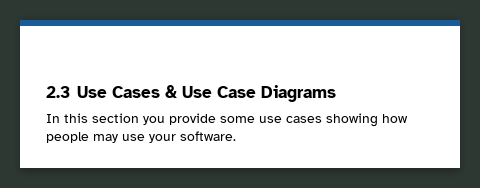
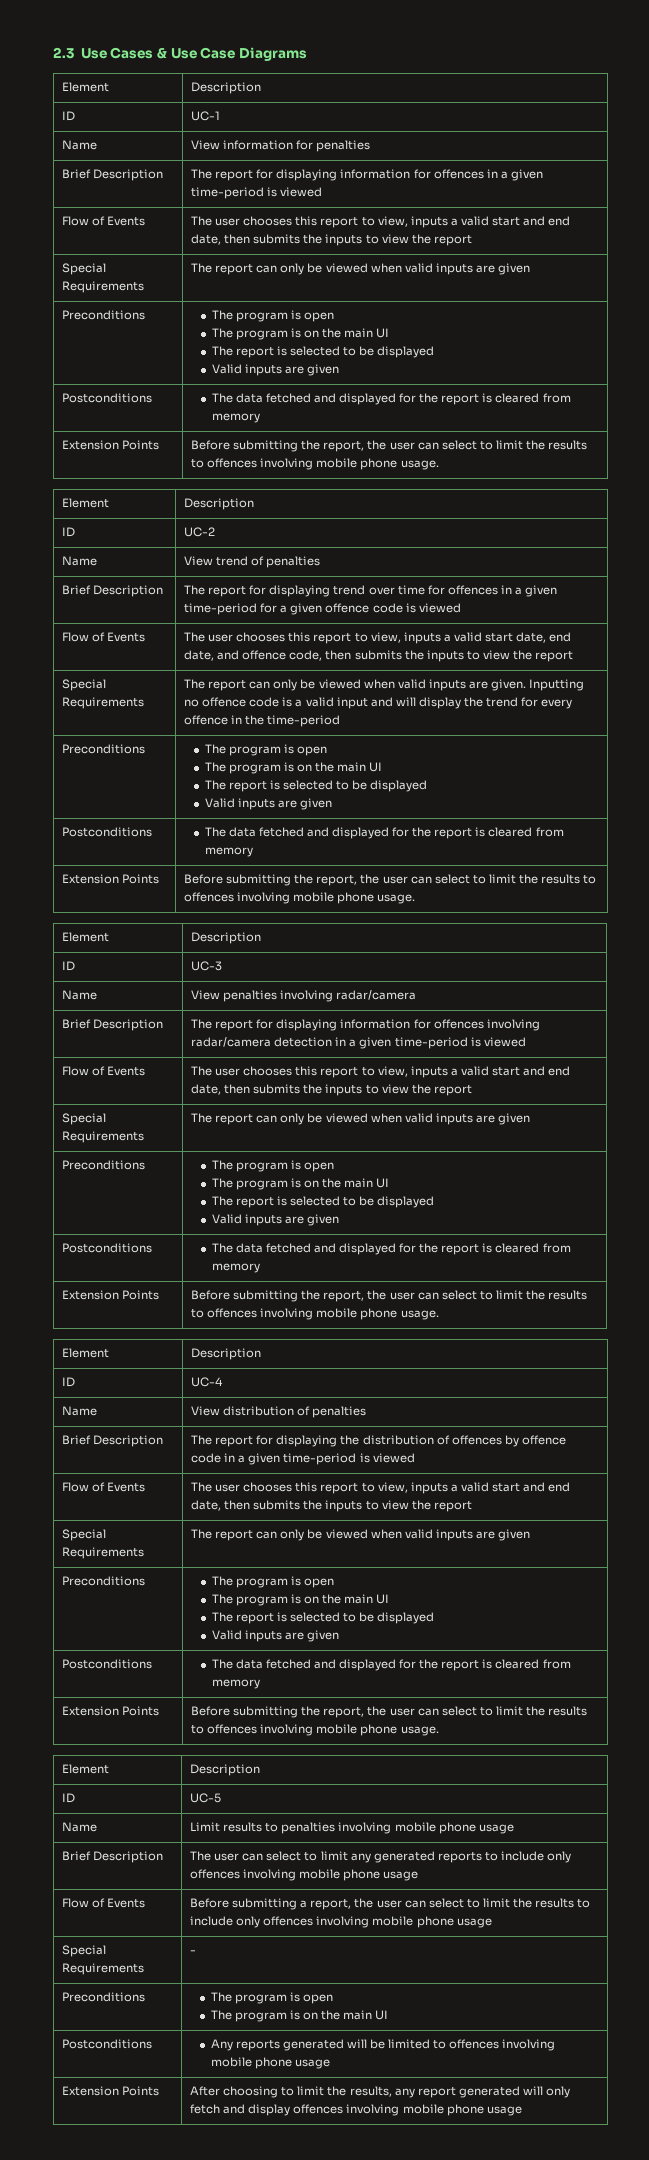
  2.3 Use Cases & Use Case Diagrams
- In this section you provide some use cases showing how people may use your software.
+ Element | Description
+ ID | UC-1
+ Name | View information for penalties
+ Brief Description | The report for displaying information for offences in a given time-period is viewed
+ Flow of Events | The user chooses this report to view, inputs a valid start and end date, then submits the inputs to view the report
+ Special Requirements | The report can only be viewed when valid inputs are given
+ Preconditions | The program is open
+ The program is on the main UI
+ The report is selected to be displayed
+ Valid inputs are given
+ Postconditions | The data fetched and displayed for the report is cleared from memory
+ Extension Points | Before submitting the report, the user can select to limit the results to offences involving mobile phone usage.
+ Element | Description
+ ID | UC-2
+ Name | View trend of penalties
+ Brief Description | The report for displaying trend over time for offences in a given time-period for a given offence code is viewed
+ Flow of Events | The user chooses this report to view, inputs a valid start date, end date, and offence code, then submits the inputs to view the report
+ Special Requirements | The report can only be viewed when valid inputs are given. Inputting no offence code is a valid input and will display the trend for every offence in the time-period
+ Preconditions | The program is open
+ The program is on the main UI
+ The report is selected to be displayed
+ Valid inputs are given
+ Postconditions | The data fetched and displayed for the report is cleared from memory
+ Extension Points | Before submitting the report, the user can select to limit the results to offences involving mobile phone usage.
+ Element | Description
+ ID | UC-3
+ Name | View penalties involving radar/camera
+ Brief Description | The report for displaying information for offences involving radar/camera detection in a given time-period is viewed
+ Flow of Events | The user chooses this report to view, inputs a valid start and end date, then submits the inputs to view the report
+ Special Requirements | The report can only be viewed when valid inputs are given
+ Preconditions | The program is open
+ The program is on the main UI
+ The report is selected to be displayed
+ Valid inputs are given
+ Postconditions | The data fetched and displayed for the report is cleared from memory
+ Extension Points | Before submitting the report, the user can select to limit the results to offences involving mobile phone usage.
+ Element | Description
+ ID | UC-4
+ Name | View distribution of penalties
+ Brief Description | The report for displaying the distribution of offences by offence code in a given time-period is viewed
+ Flow of Events | The user chooses this report to view, inputs a valid start and end date, then submits the inputs to view the report
+ Special Requirements | The report can only be viewed when valid inputs are given
+ Preconditions | The program is open
+ The program is on the main UI
+ The report is selected to be displayed
+ Valid inputs are given
+ Postconditions | The data fetched and displayed for the report is cleared from memory
+ Extension Points | Before submitting the report, the user can select to limit the results to offences involving mobile phone usage.
+ Element | Description
+ ID | UC-5
+ Name | Limit results to penalties involving mobile phone usage
+ Brief Description | The user can select to limit any generated reports to include only offences involving mobile phone usage
+ Flow of Events | Before submitting a report, the user can select to limit the results to include only offences involving mobile phone usage
+ Special Requirements | -
+ Preconditions | The program is open
+ The program is on the main UI
+ Postconditions | Any reports generated will be limited to offences involving mobile phone usage
+ Extension Points | After choosing to limit the results, any report generated will only fetch and display offences involving mobile phone usage

